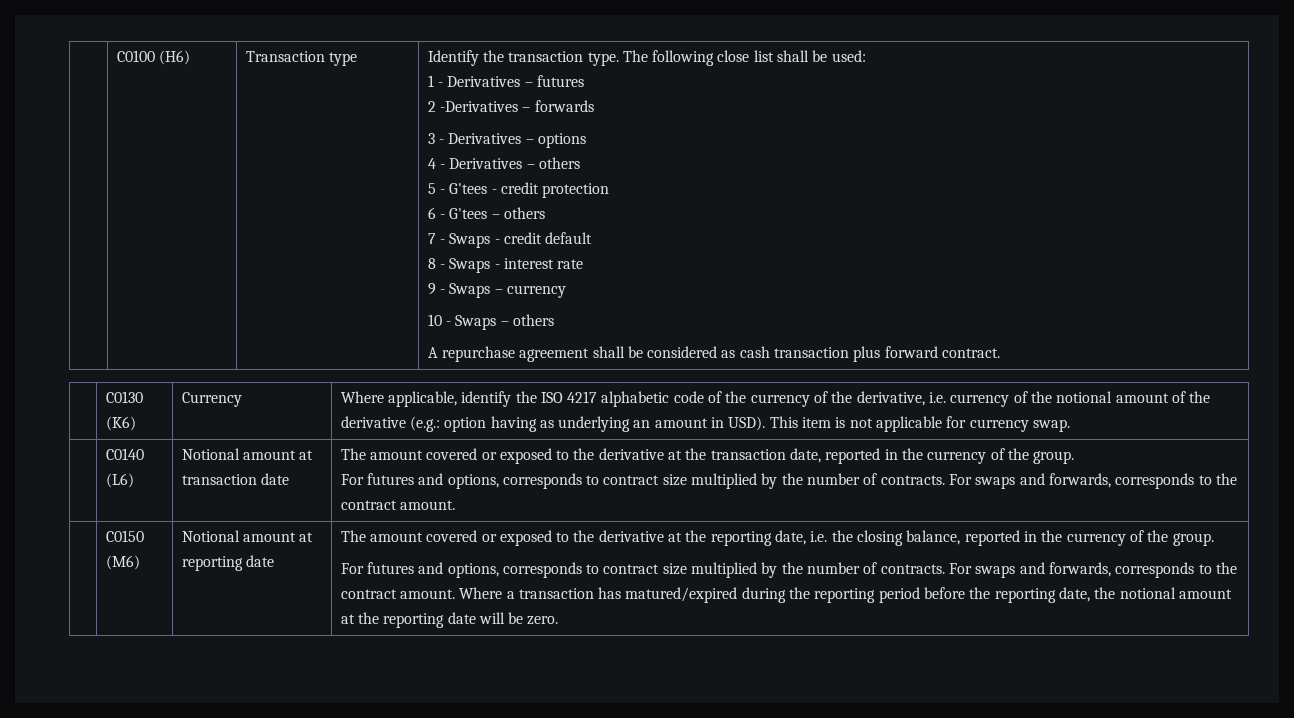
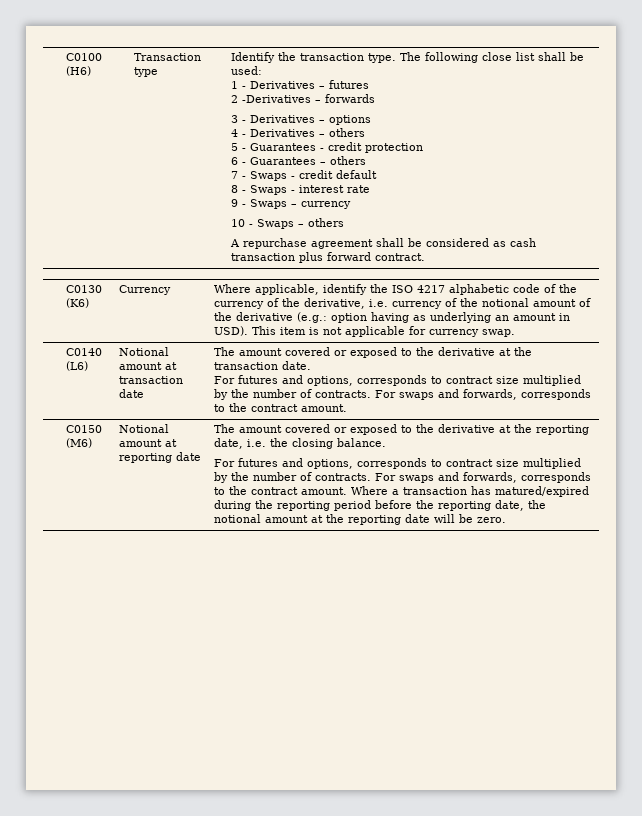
- 5 - G'tees - credit protection
+ 5 - Guarantees - credit protection
- 6 - G'tees – others
+ 6 - Guarantees – others
- The amount covered or exposed to the derivative at the transaction date, reported in the currency of the group.
+ The amount covered or exposed to the derivative at the transaction date.
- The amount covered or exposed to the derivative at the reporting date, i.e. the closing balance, reported in the currency of the group.
+ The amount covered or exposed to the derivative at the reporting date, i.e. the closing balance.

